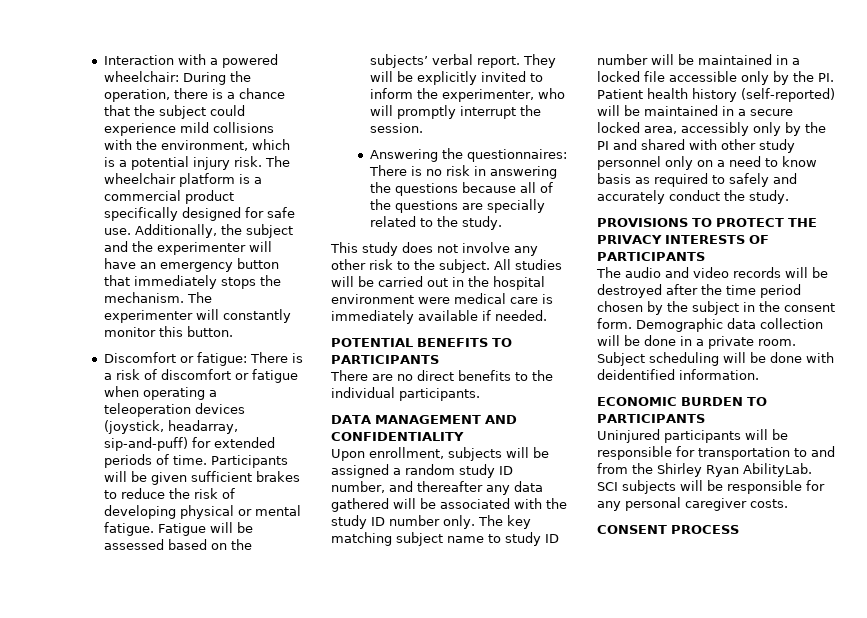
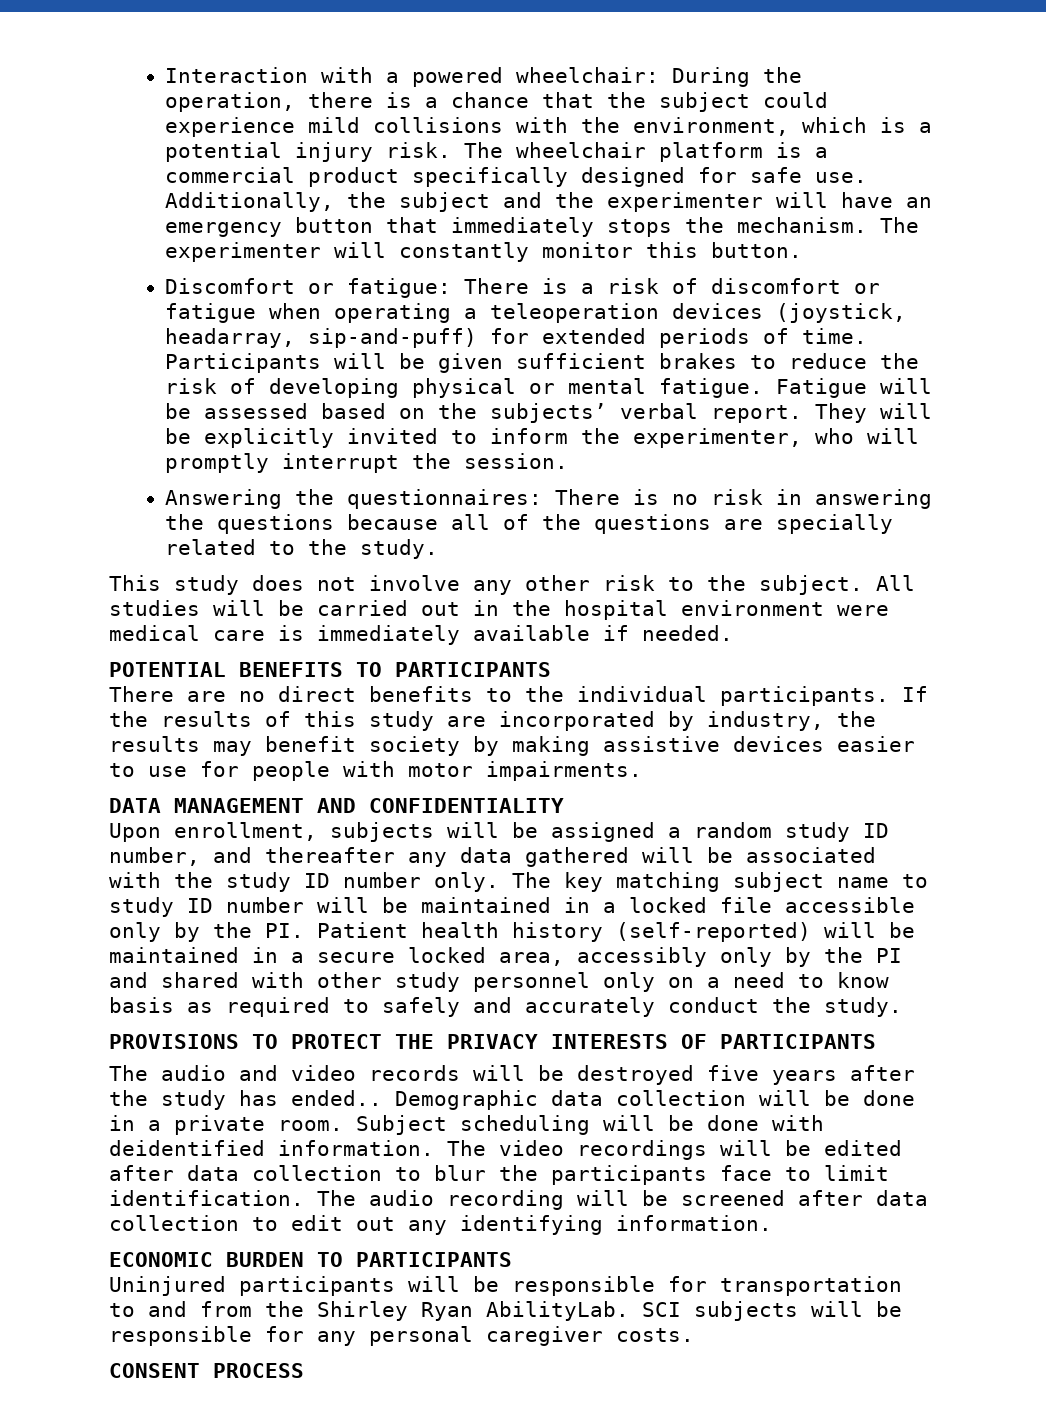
+ If the results of this study are incorporated by industry, the results may benefit society by making assistive devices easier to use for people with motor impairments.
- The audio and video records will be destroyed after the time period chosen by the subject in the consent form.
+ The audio and video records will be destroyed five years after the study has ended..
+ The video recordings will be edited after data collection to blur the participants face to limit identification. The audio recording will be screened after data collection to edit out any identifying information.

